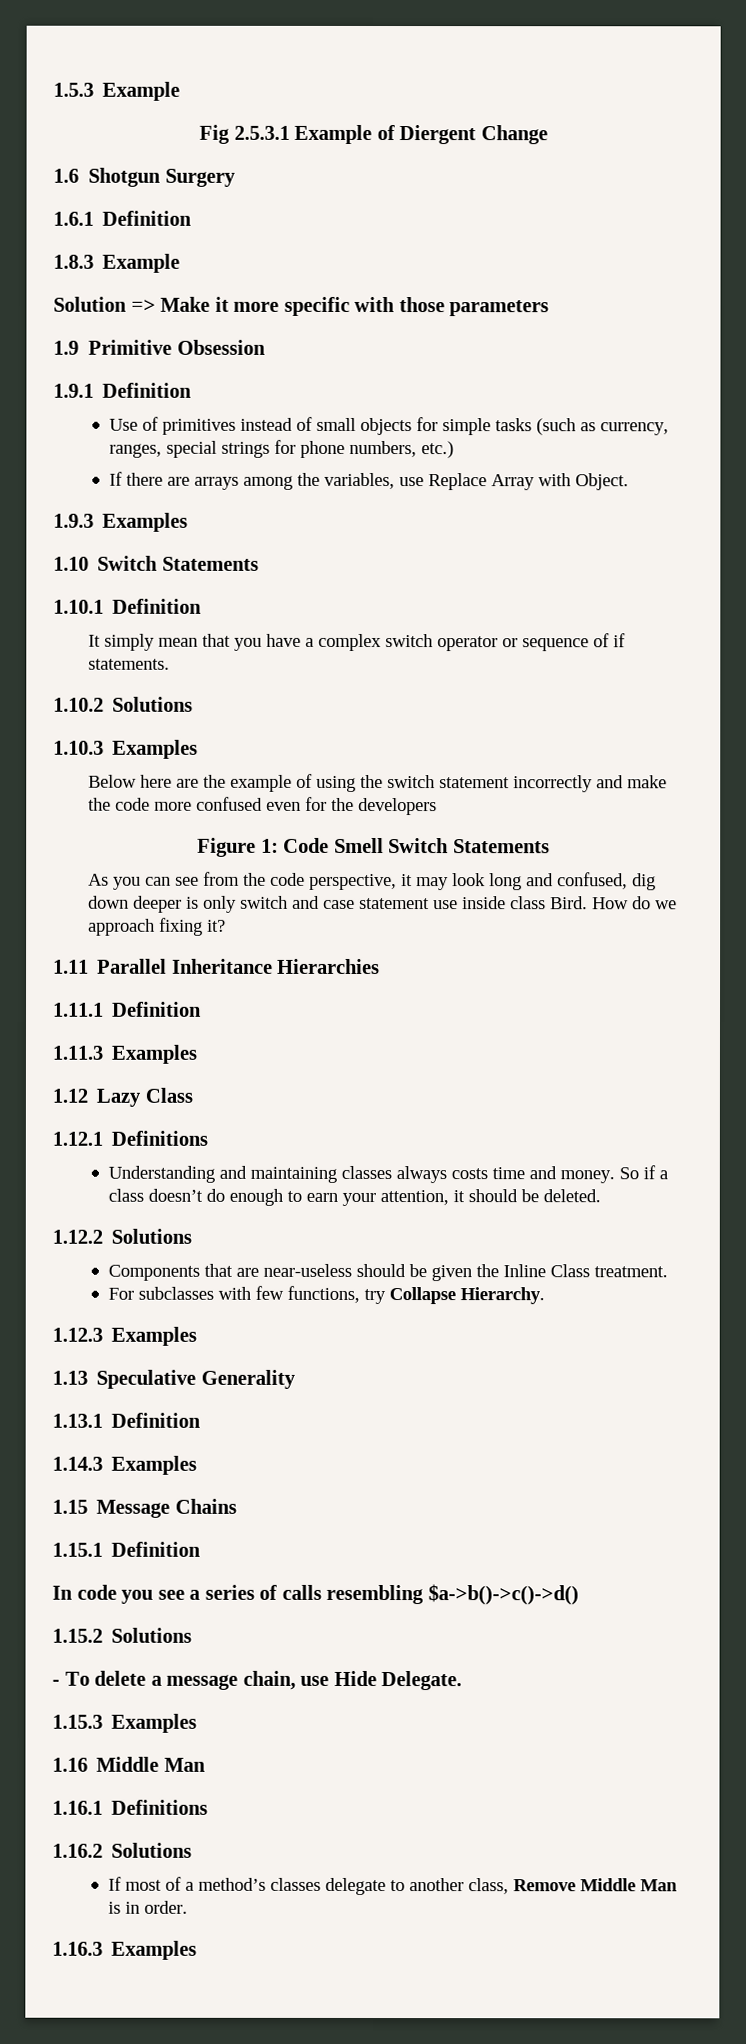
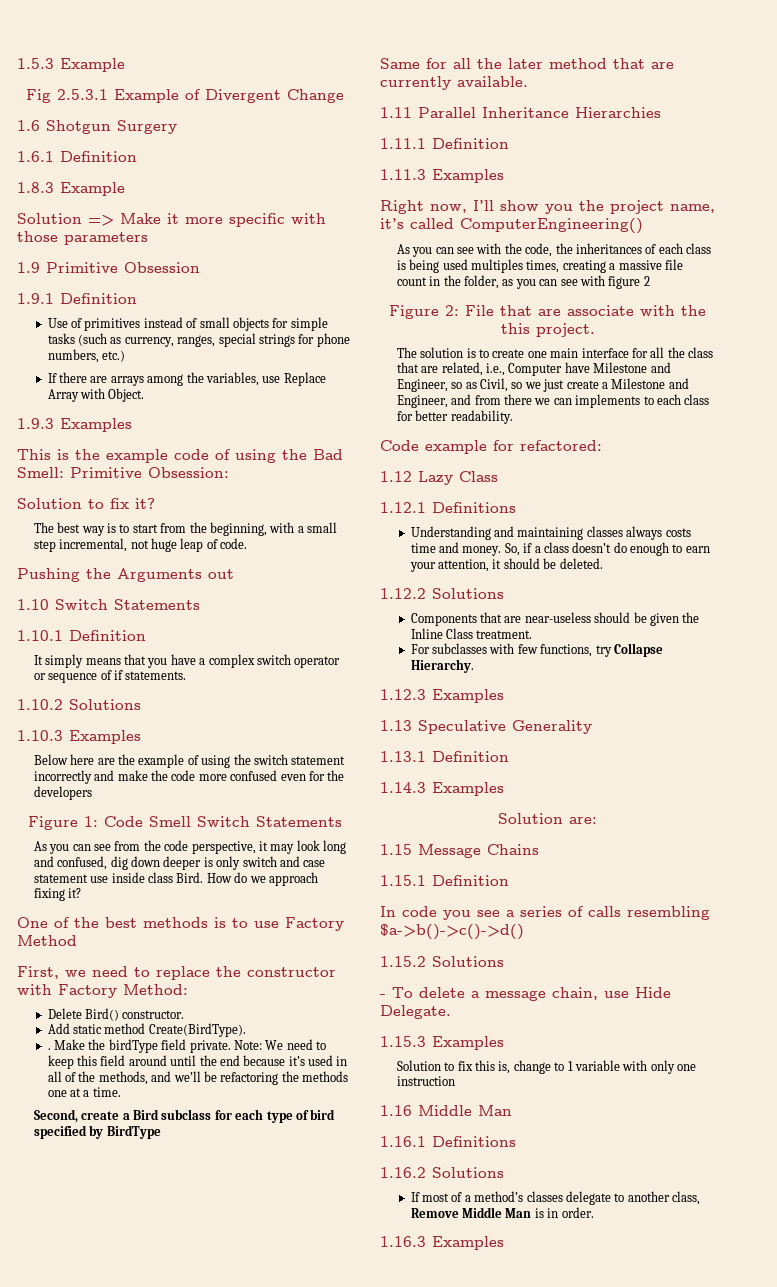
- Fig 2.5.3.1 Example of Diergent Change
+ Fig 2.5.3.1 Example of Divergent Change
+ This is the example code of using the Bad Smell: Primitive Obsession:
+ Solution to fix it?
+ The best way is to start from the beginning, with a small step incremental, not huge leap of code.
+ Pushing the Arguments out
- It simply mean that you have a complex switch operator or sequence of if statements.
+ It simply means that you have a complex switch operator or sequence of if statements.
+ One of the best methods is to use Factory Method
+ First, we need to replace the constructor with Factory Method:
+ Delete Bird() constructor.
+ Add static method Create(BirdType).
+ . Make the birdType field private. Note: We need to keep this field around until the end because it’s used in all of the methods, and we’ll be refactoring the methods one at a time.
+ Second, create a Bird subclass for each type of bird specified by BirdType
+ Same for all the later method that are currently available.
+ Right now, I’ll show you the project name, it’s called ComputerEngineering()
+ As you can see with the code, the inheritances of each class is being used multiples times, creating a massive file count in the folder, as you can see with figure 2
+ Figure 2: File that are associate with the this project.
+ The solution is to create one main interface for all the class that are related, i.e., Computer have Milestone and Engineer, so as Civil, so we just create a Milestone and Engineer, and from there we can implements to each class for better readability.
+ Code example for refactored:
- So if a class doesn’t do enough to earn your attention, it should be deleted.
+ So, if a class doesn’t do enough to earn your attention, it should be deleted.
+ Solution are:
+ Solution to fix this is, change to 1 variable with only one instruction

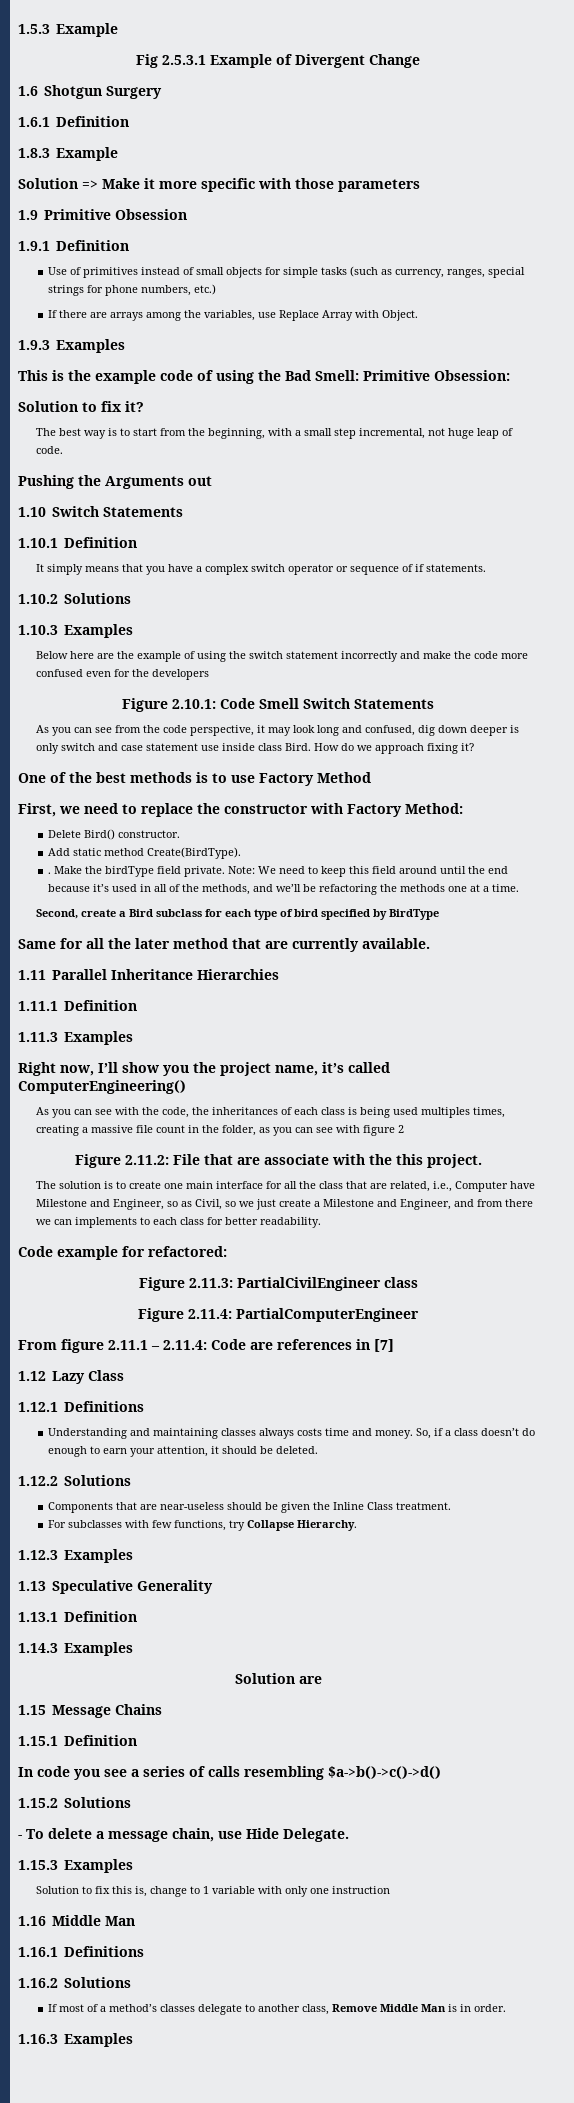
- Figure 1: Code Smell Switch Statements
+ Figure 2.10.1: Code Smell Switch Statements
- Figure 2: File that are associate with the this project.
+ Figure 2.11.2: File that are associate with the this project.
+ Figure 2.11.3: PartialCivilEngineer class
+ Figure 2.11.4: PartialComputerEngineer
+ From figure 2.11.1 – 2.11.4: Code are references in [7]
- Solution are:
+ Solution are

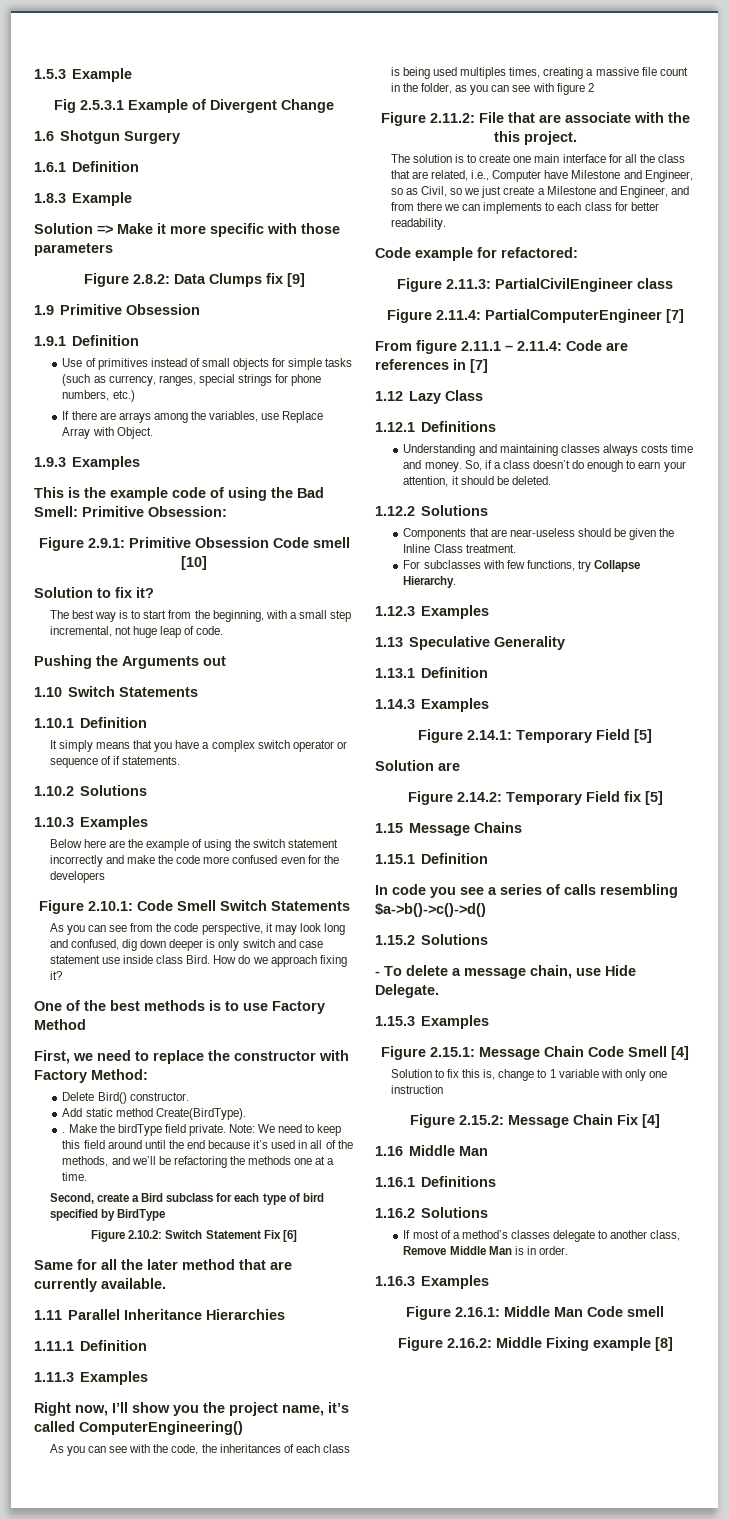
+ Figure 2.8.2: Data Clumps fix [9]
+ Figure 2.9.1: Primitive Obsession Code smell [10]
+ Figure 2.10.2: Switch Statement Fix [6]
- Figure 2.11.4: PartialComputerEngineer
+ Figure 2.11.4: PartialComputerEngineer [7]
+ Figure 2.14.1: Temporary Field [5]
  Solution are
+ Figure 2.14.2: Temporary Field fix [5]
+ Figure 2.15.1: Message Chain Code Smell [4]
+ Figure 2.15.2: Message Chain Fix [4]
+ Figure 2.16.1: Middle Man Code smell
+ Figure 2.16.2: Middle Fixing example [8]

